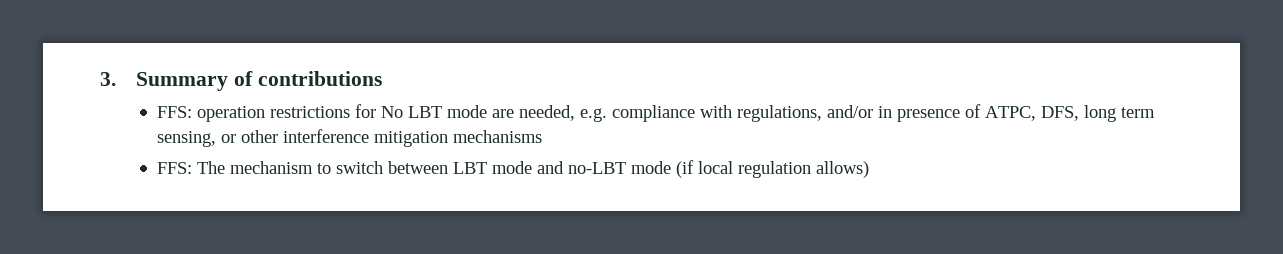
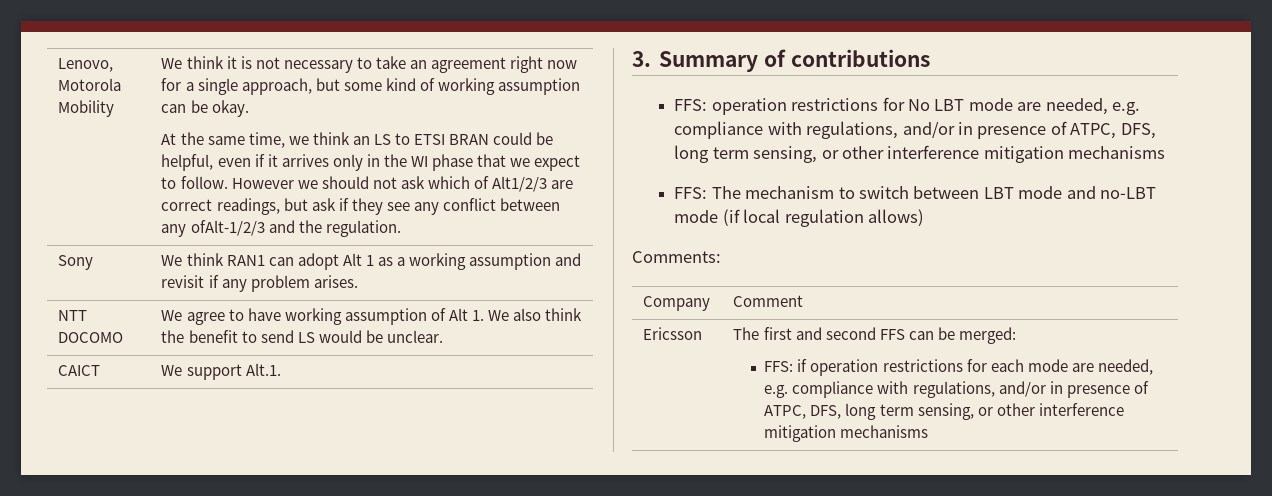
+ Lenovo, Motorola Mobility | We think it is not necessary to take an agreement right now for a single approach, but some kind of working assumption can be okay.
+ At the same time, we think an LS to ETSI BRAN could be helpful, even if it arrives only in the WI phase that we expect to follow. However we should not ask which of Alt1/2/3 are correct readings, but ask if they see any conflict between any ofAlt-1/2/3 and the regulation.
+ Sony | We think RAN1 can adopt Alt 1 as a working assumption and revisit if any problem arises.
+ NTT DOCOMO | We agree to have working assumption of Alt 1. We also think the benefit to send LS would be unclear.
+ CAICT | We support Alt.1.
+ Comments:
+ Company | Comment
+ Ericsson | The first and second FFS can be merged:
+ FFS: if operation restrictions for each mode are needed, e.g. compliance with regulations, and/or in presence of ATPC, DFS, long term sensing, or other interference mitigation mechanisms

